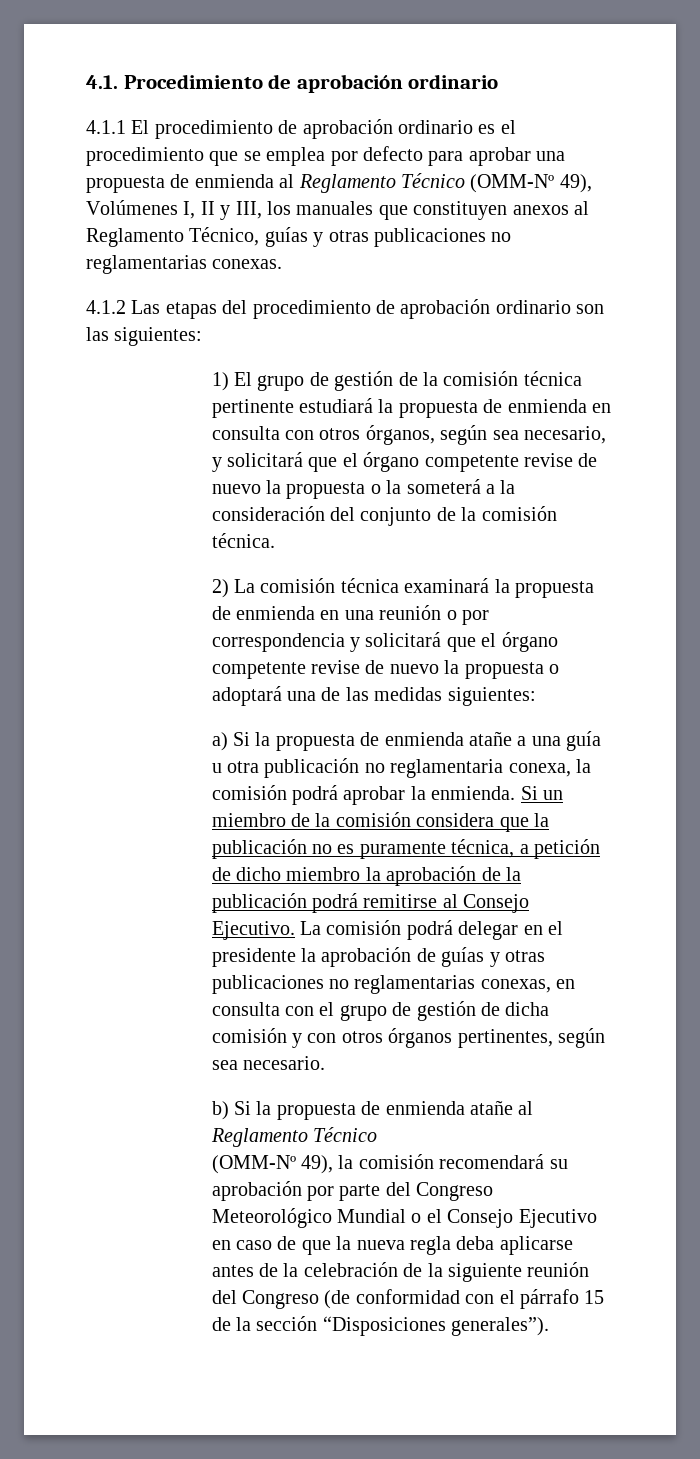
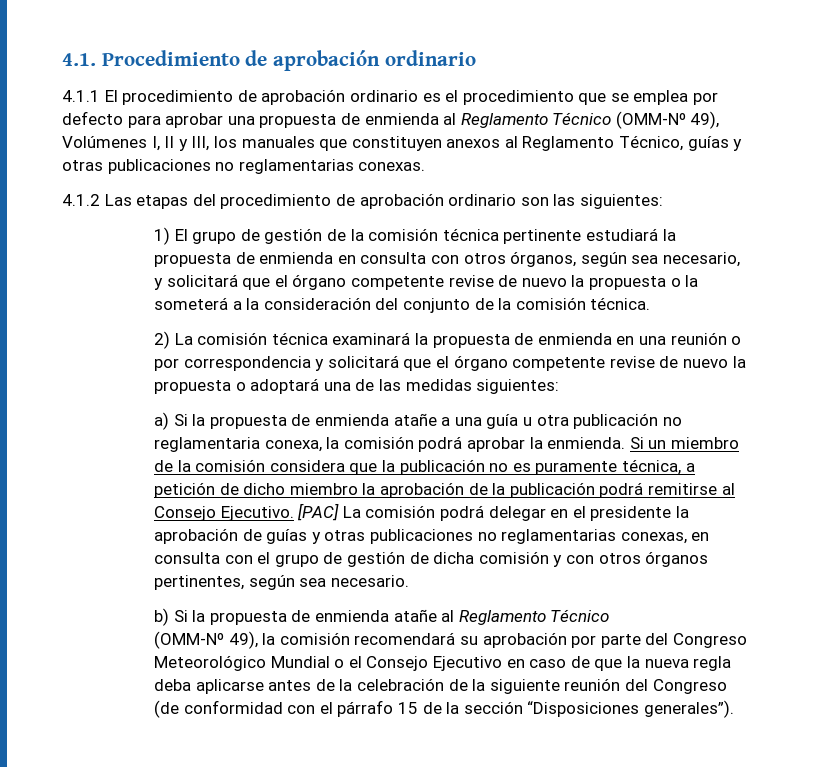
- La comisión podrá delegar en el presidente la aprobación de guías y otras publicaciones no reglamentarias conexas, en consulta con el grupo de gestión de dicha comisión y con otros órganos pertinentes, según sea necesario.
+ [PAC] La comisión podrá delegar en el presidente la aprobación de guías y otras publicaciones no reglamentarias conexas, en consulta con el grupo de gestión de dicha comisión y con otros órganos pertinentes, según sea necesario.

